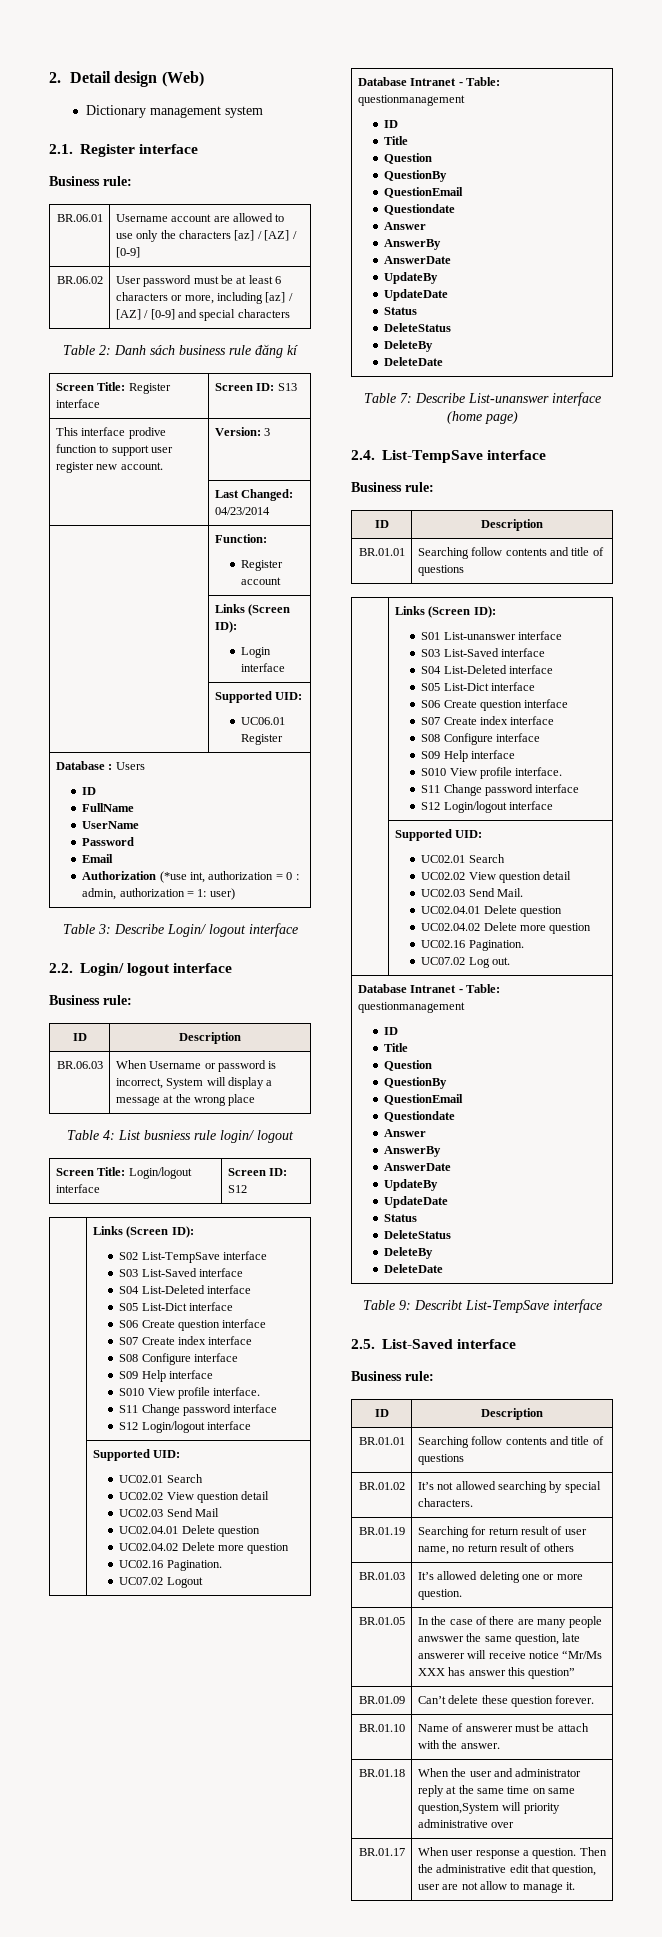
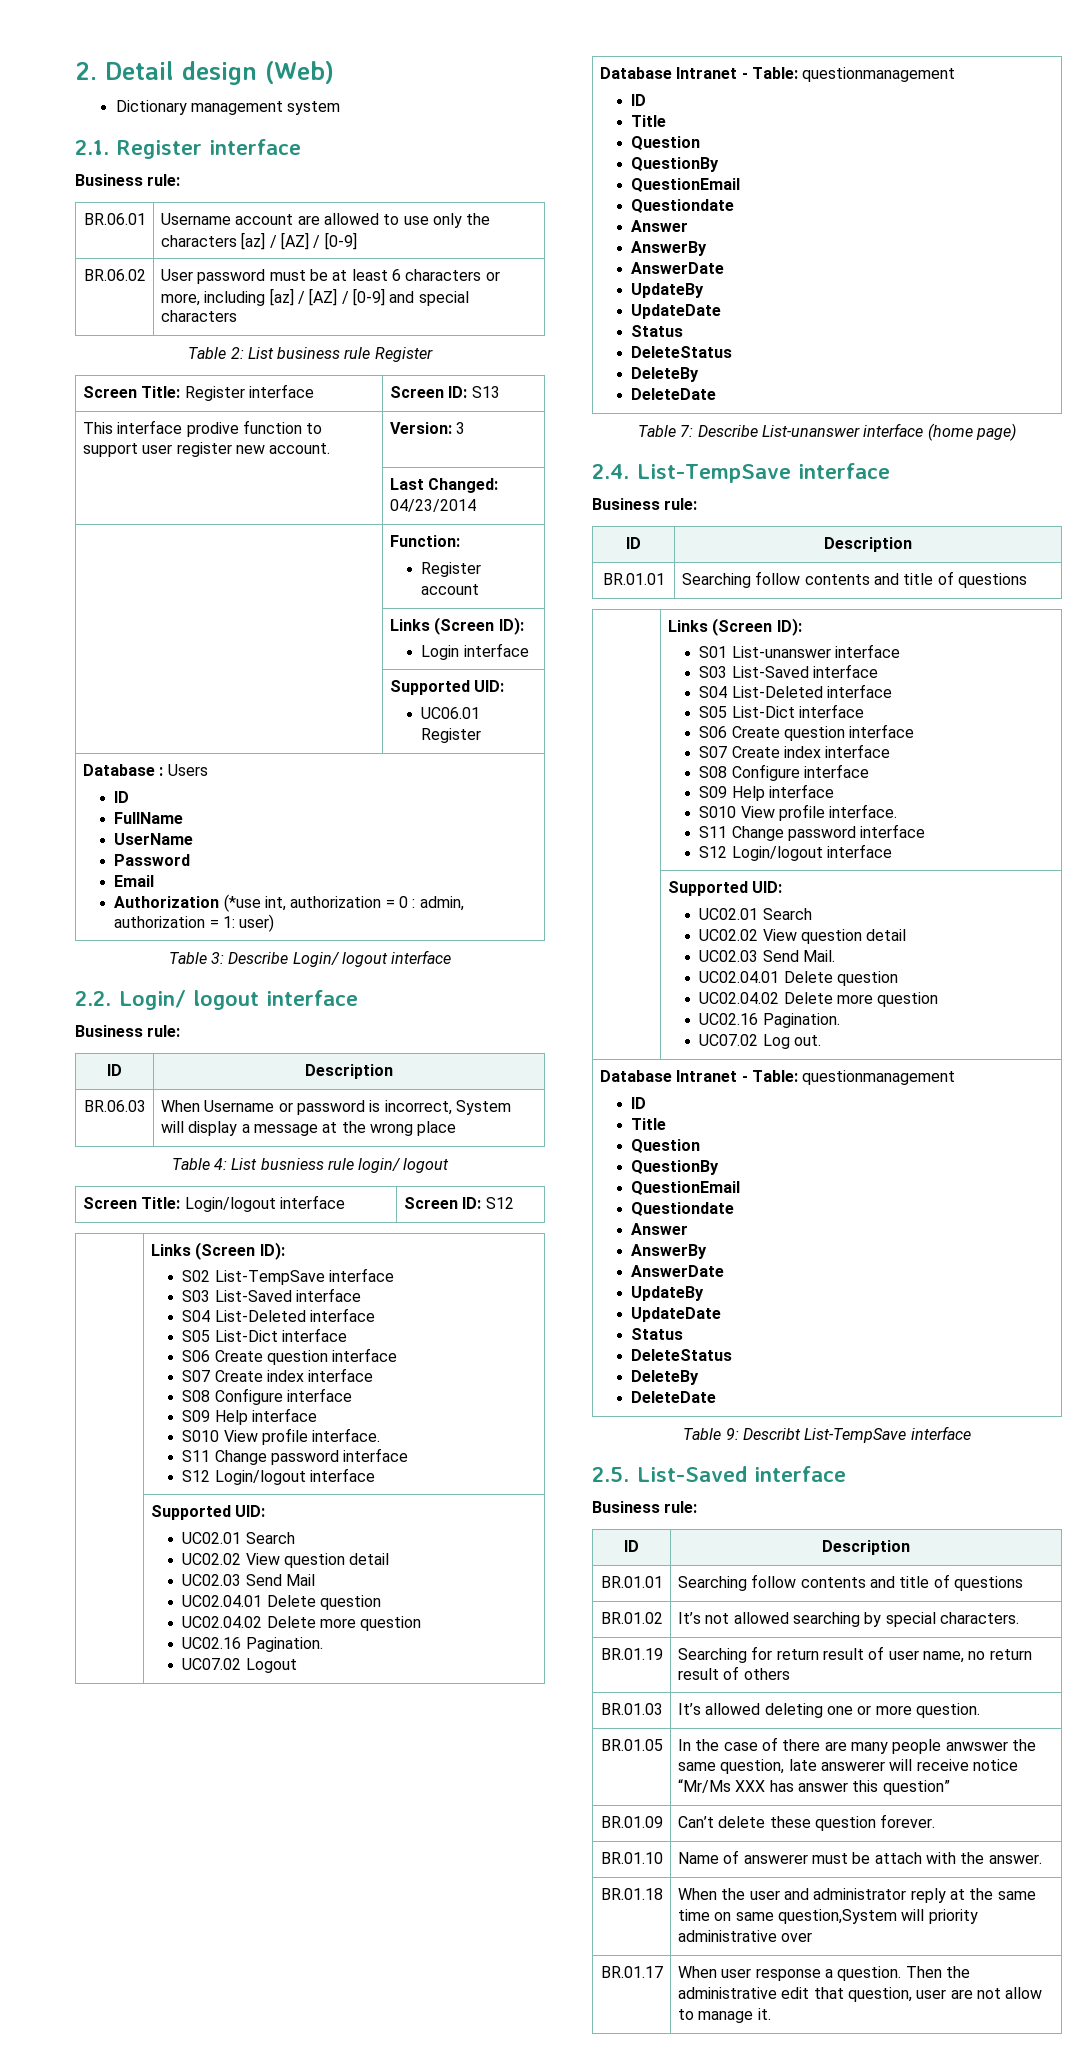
- Table 2: Danh sách business rule đăng kí
+ Table 2: List business rule Register

